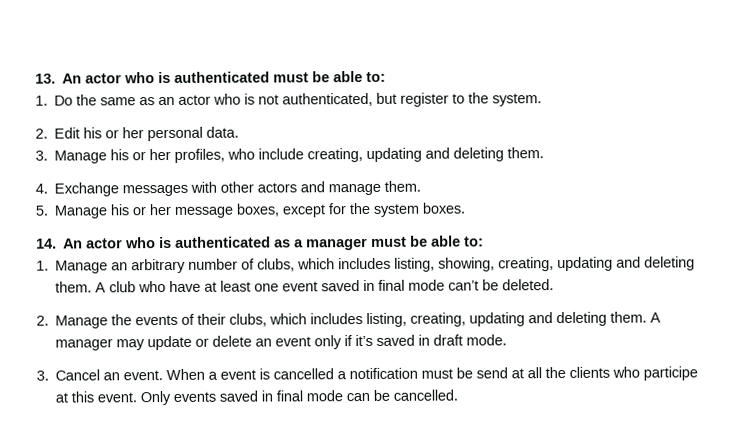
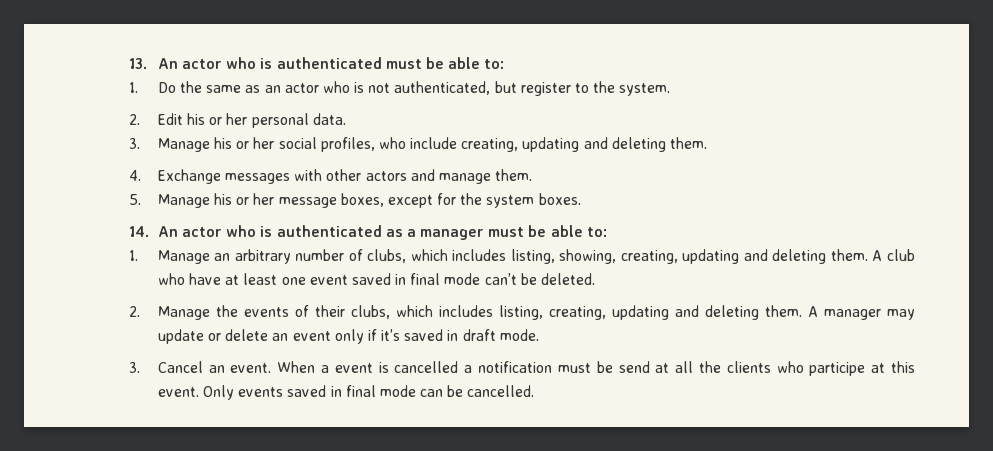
- 3. Manage his or her profiles, who include creating, updating and deleting them.
+ 3. Manage his or her social profiles, who include creating, updating and deleting them.

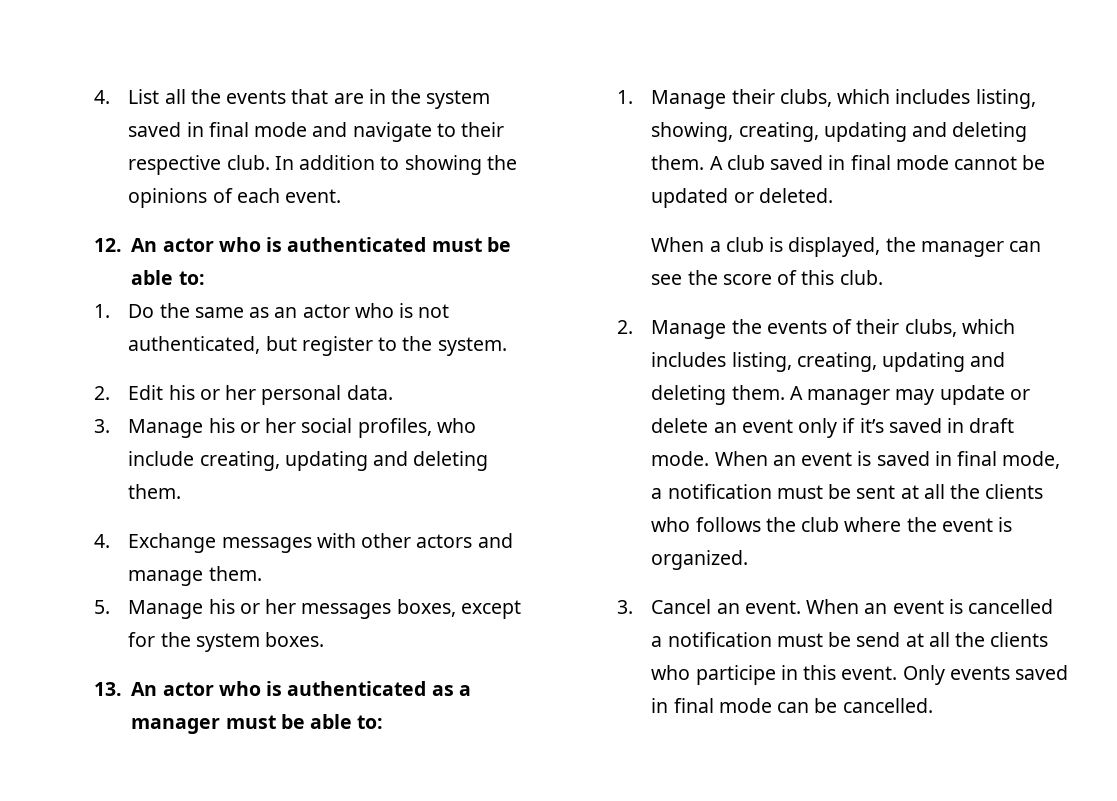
- 13. An actor who is authenticated must be able to:
+ 4. List all the events that are in the system saved in final mode and navigate to their respective club. In addition to showing the opinions of each event.
+ 12. An actor who is authenticated must be able to:
- 5. Manage his or her message boxes, except for the system boxes.
+ 5. Manage his or her messages boxes, except for the system boxes.
- 14. An actor who is authenticated as a manager must be able to:
+ 13. An actor who is authenticated as a manager must be able to:
- 1. Manage an arbitrary number of clubs, which includes listing, showing, creating, updating and deleting them.
+ 1. Manage their clubs, which includes listing, showing, creating, updating and deleting them.
- A club who have at least one event saved in final mode can’t be deleted.
+ A club saved in final mode cannot be updated or deleted.
+ When a club is displayed, the manager can see the score of this club.
+ When an event is saved in final mode, a notification must be sent at all the clients who follows the club where the event is organized.
- When a event is cancelled a notification must be send at all the clients who participe at this event.
+ When an event is cancelled a notification must be send at all the clients who participe in this event.

